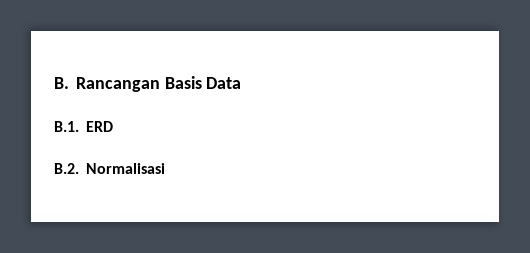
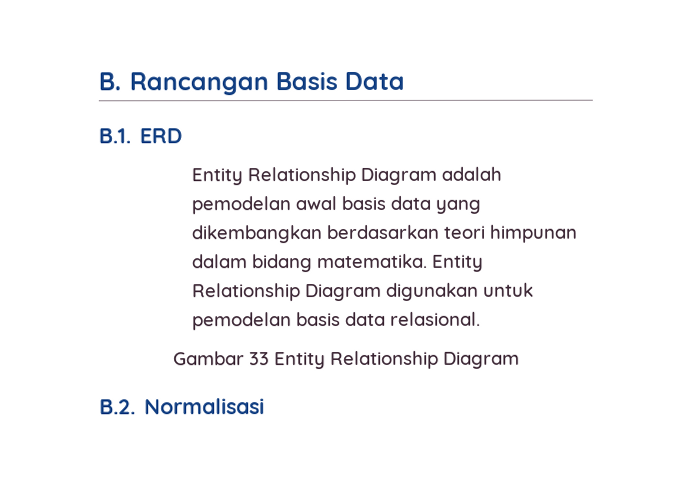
+ Entity Relationship Diagram adalah pemodelan awal basis data yang dikembangkan berdasarkan teori himpunan dalam bidang matematika. Entity Relationship Diagram digunakan untuk pemodelan basis data relasional.
+ Gambar 33 Entity Relationship Diagram

